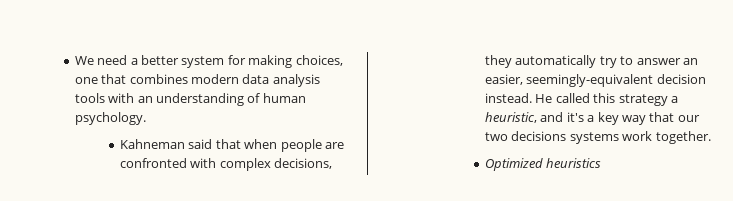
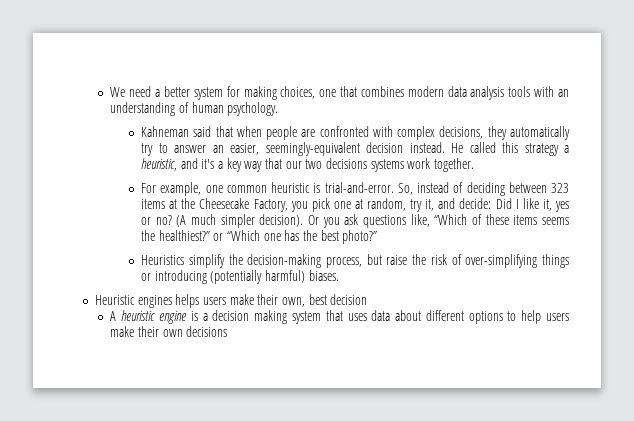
- Optimized heuristics
+ For example, one common heuristic is trial-and-error. So, instead of deciding between 323 items at the Cheesecake Factory, you pick one at random, try it, and decide: Did I like it, yes or no? (A much simpler decision). Or you ask questions like, “Which of these items seems the healthiest?” or “Which one has the best photo?”
+ Heuristics simplify the decision-making process, but raise the risk of over-simplifying things or introducing (potentially harmful) biases.
+ Heuristic engines helps users make their own, best decision
+ A heuristic engine is a decision making system that uses data about different options to help users make their own decisions

